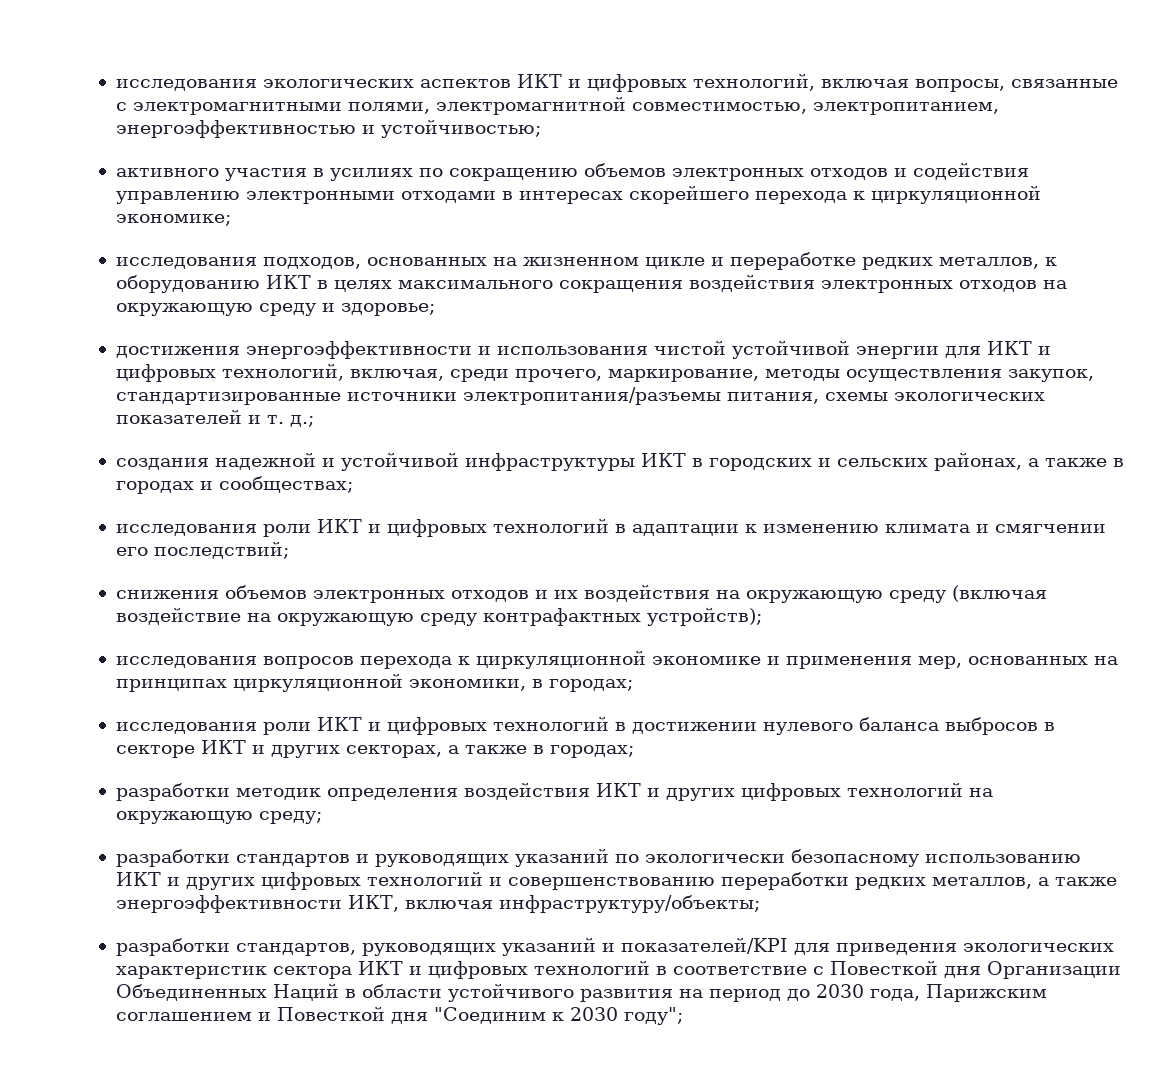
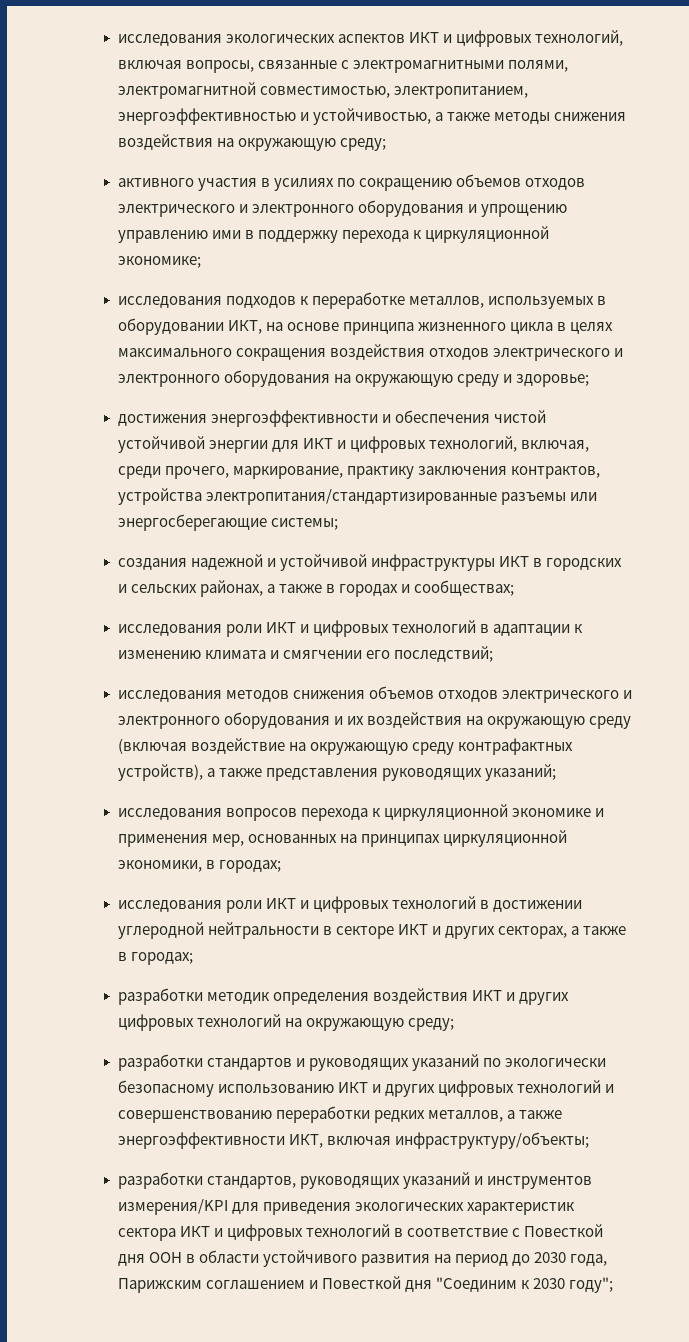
- исследования экологических аспектов ИКТ и цифровых технологий, включая вопросы, связанные с электромагнитными полями, электромагнитной совместимостью, электропитанием, энергоэффективностью и устойчивостью;
+ исследования экологических аспектов ИКТ и цифровых технологий, включая вопросы, связанные с электромагнитными полями, электромагнитной совместимостью, электропитанием, энергоэффективностью и устойчивостью, а также методы снижения воздействия на окружающую среду;
- активного участия в усилиях по сокращению объемов электронных отходов и содействия управлению электронными отходами в интересах скорейшего перехода к циркуляционной экономике;
+ активного участия в усилиях по сокращению объемов отходов электрического и электронного оборудования и упрощению управлению ими в поддержку перехода к циркуляционной экономике;
- исследования подходов, основанных на жизненном цикле и переработке редких металлов, к оборудованию ИКТ в целях максимального сокращения воздействия электронных отходов на окружающую среду и здоровье;
+ исследования подходов к переработке металлов, используемых в оборудовании ИКТ, на основе принципа жизненного цикла в целях максимального сокращения воздействия отходов электрического и электронного оборудования на окружающую среду и здоровье;
- достижения энергоэффективности и использования чистой устойчивой энергии для ИКТ и цифровых технологий, включая, среди прочего, маркирование, методы осуществления закупок, стандартизированные источники электропитания/разъемы питания, схемы экологических показателей и т. д.;
+ достижения энергоэффективности и обеспечения чистой устойчивой энергии для ИКТ и цифровых технологий, включая, среди прочего, маркирование, практику заключения контрактов, устройства электропитания/стандартизированные разъемы или энергосберегающие системы;
- снижения объемов электронных отходов и их воздействия на окружающую среду (включая воздействие на окружающую среду контрафактных устройств);
+ исследования методов снижения объемов отходов электрического и электронного оборудования и их воздействия на окружающую среду (включая воздействие на окружающую среду контрафактных устройств), а также представления руководящих указаний;
- исследования роли ИКТ и цифровых технологий в достижении нулевого баланса выбросов в секторе ИКТ и других секторах, а также в городах;
+ исследования роли ИКТ и цифровых технологий в достижении углеродной нейтральности в секторе ИКТ и других секторах, а также в городах;
- разработки стандартов, руководящих указаний и показателей/KPI для приведения экологических характеристик сектора ИКТ и цифровых технологий в соответствие с Повесткой дня Организации Объединенных Наций в области устойчивого развития на период до 2030 года, Парижским соглашением и Повесткой дня "Соединим к 2030 году";
+ разработки стандартов, руководящих указаний и инструментов измерения/KPI для приведения экологических характеристик сектора ИКТ и цифровых технологий в соответствие с Повесткой дня ООН в области устойчивого развития на период до 2030 года, Парижским соглашением и Повесткой дня "Соединим к 2030 году";

